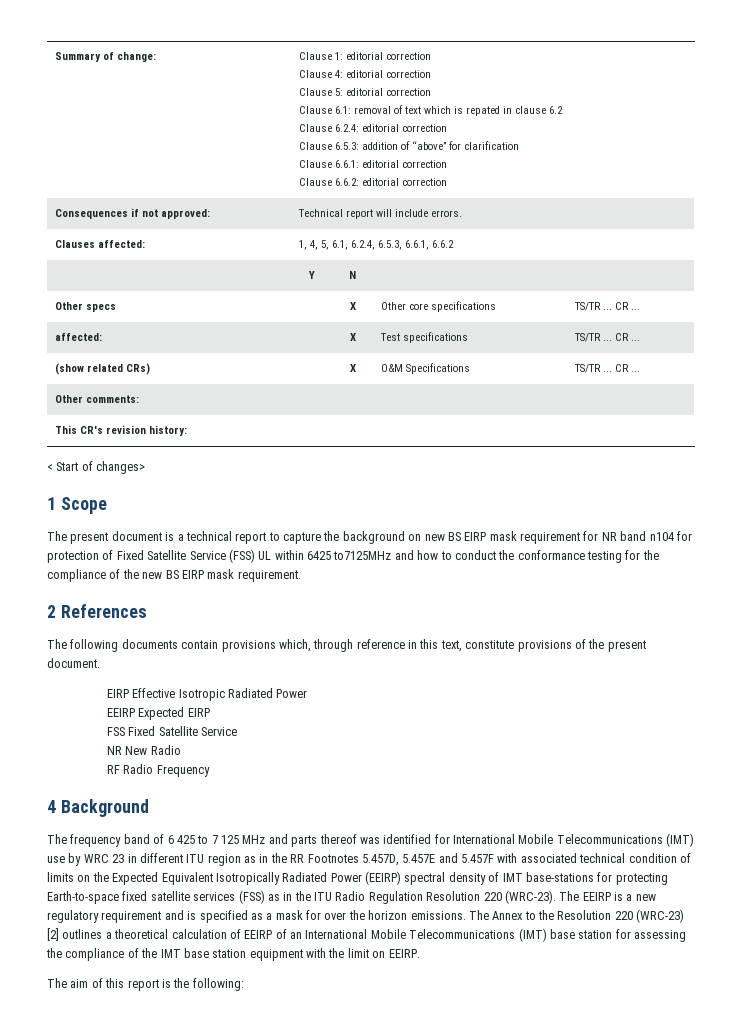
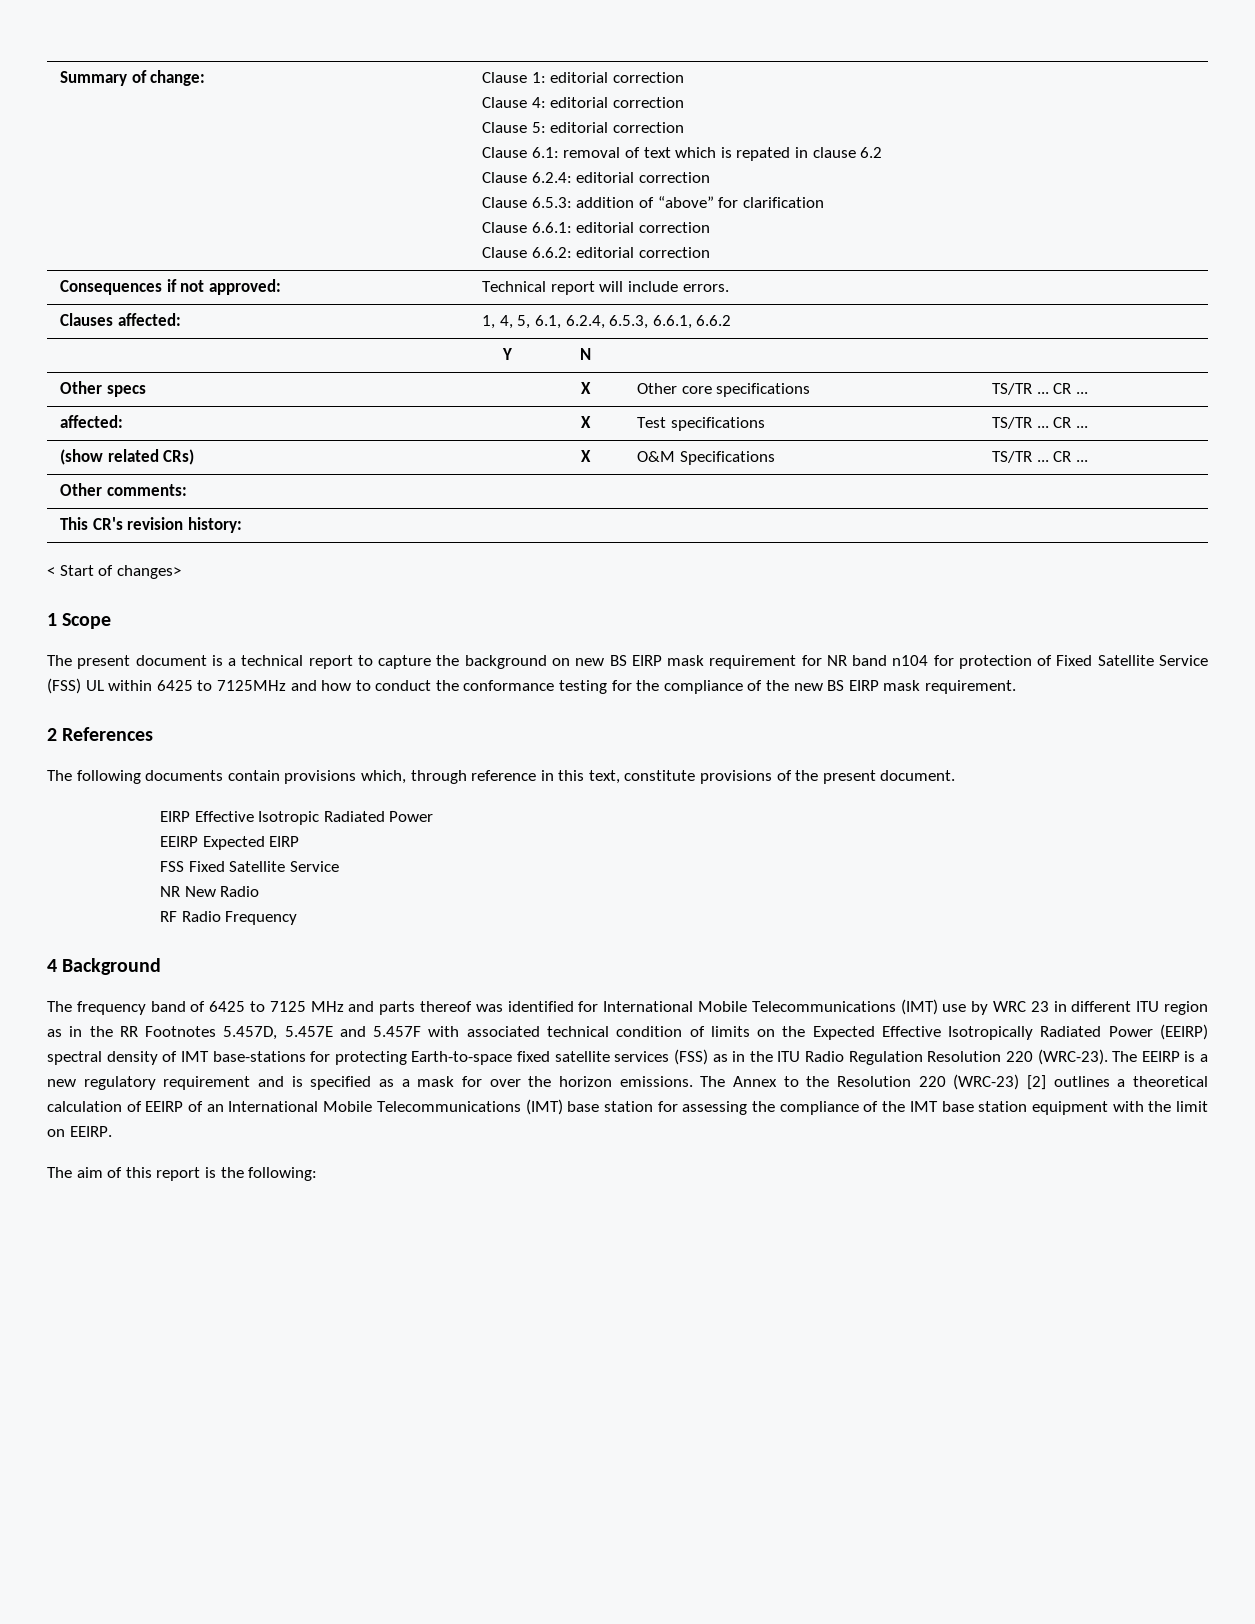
- The present document is a technical report to capture the background on new BS EIRP mask requirement for NR band n104 for protection of Fixed Satellite Service (FSS) UL within 6425 to7125MHz and how to conduct the conformance testing for the compliance of the new BS EIRP mask requirement.
+ The present document is a technical report to capture the background on new BS EIRP mask requirement for NR band n104 for protection of Fixed Satellite Service (FSS) UL within 6425 to 7125MHz and how to conduct the conformance testing for the compliance of the new BS EIRP mask requirement.
- The frequency band of 6 425 to 7 125 MHz and parts thereof was identified for International Mobile Telecommunications (IMT) use by WRC 23 in different ITU region as in the RR Footnotes 5.457D, 5.457E and 5.457F with associated technical condition of limits on the Expected Equivalent Isotropically Radiated Power (EEIRP) spectral density of IMT base-stations for protecting Earth-to-space fixed satellite services (FSS) as in the ITU Radio Regulation Resolution 220 (WRC-23).
+ The frequency band of 6425 to 7125 MHz and parts thereof was identified for International Mobile Telecommunications (IMT) use by WRC 23 in different ITU region as in the RR Footnotes 5.457D, 5.457E and 5.457F with associated technical condition of limits on the Expected Effective Isotropically Radiated Power (EEIRP) spectral density of IMT base-stations for protecting Earth-to-space fixed satellite services (FSS) as in the ITU Radio Regulation Resolution 220 (WRC-23).

